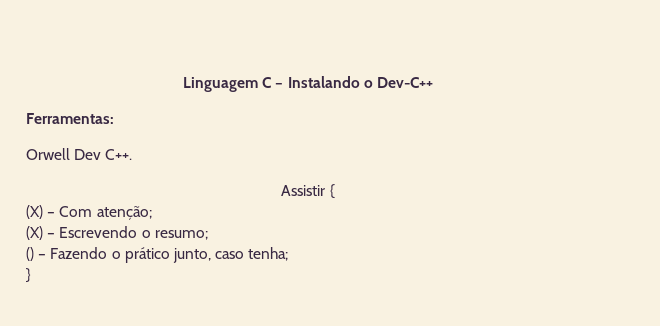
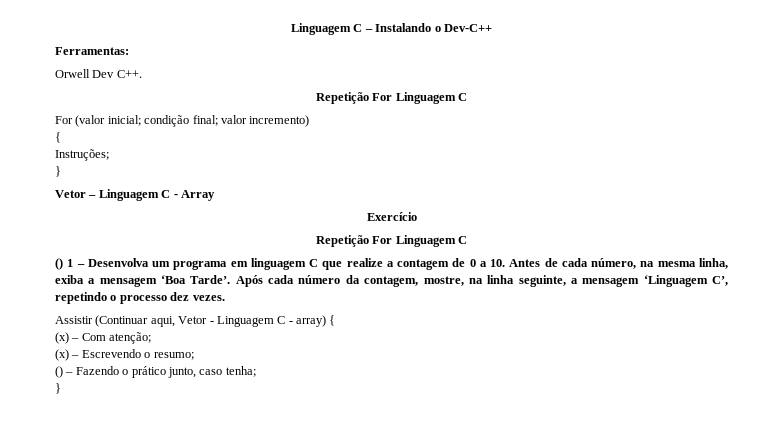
  Orwell Dev C++.
- Assistir {
- (X) – Com atenção;
+ Repetição For Linguagem C
+ For (valor inicial; condição final; valor incremento)
+ {
+ Instruções;
+ }
+ Vetor – Linguagem C - Array
+ Exercício
+ Repetição For Linguagem C
+ () 1 – Desenvolva um programa em linguagem C que realize a contagem de 0 a 10. Antes de cada número, na mesma linha, exiba a mensagem ‘Boa Tarde’. Após cada número da contagem, mostre, na linha seguinte, a mensagem ‘Linguagem C’, repetindo o processo dez vezes.
+ Assistir (Continuar aqui, Vetor - Linguagem C - array) {
+ (x) – Com atenção;
- (X) – Escrevendo o resumo;
+ (x) – Escrevendo o resumo;

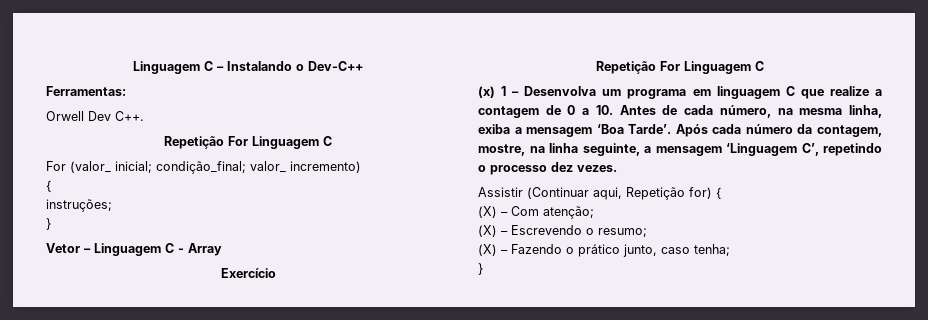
- For (valor inicial; condição final; valor incremento)
+ For (valor_ inicial; condição_final; valor_ incremento)
- Instruções;
+ instruções;
- () 1 – Desenvolva um programa em linguagem C que realize a contagem de 0 a 10. Antes de cada número, na mesma linha, exiba a mensagem ‘Boa Tarde’.
+ (x) 1 – Desenvolva um programa em linguagem C que realize a contagem de 0 a 10. Antes de cada número, na mesma linha, exiba a mensagem ‘Boa Tarde’.
- Assistir (Continuar aqui, Vetor - Linguagem C - array) {
- (x) – Com atenção;
+ Assistir (Continuar aqui, Repetição for) {
+ (X) – Com atenção;
- (x) – Escrevendo o resumo;
+ (X) – Escrevendo o resumo;
- () – Fazendo o prático junto, caso tenha;
+ (X) – Fazendo o prático junto, caso tenha;

